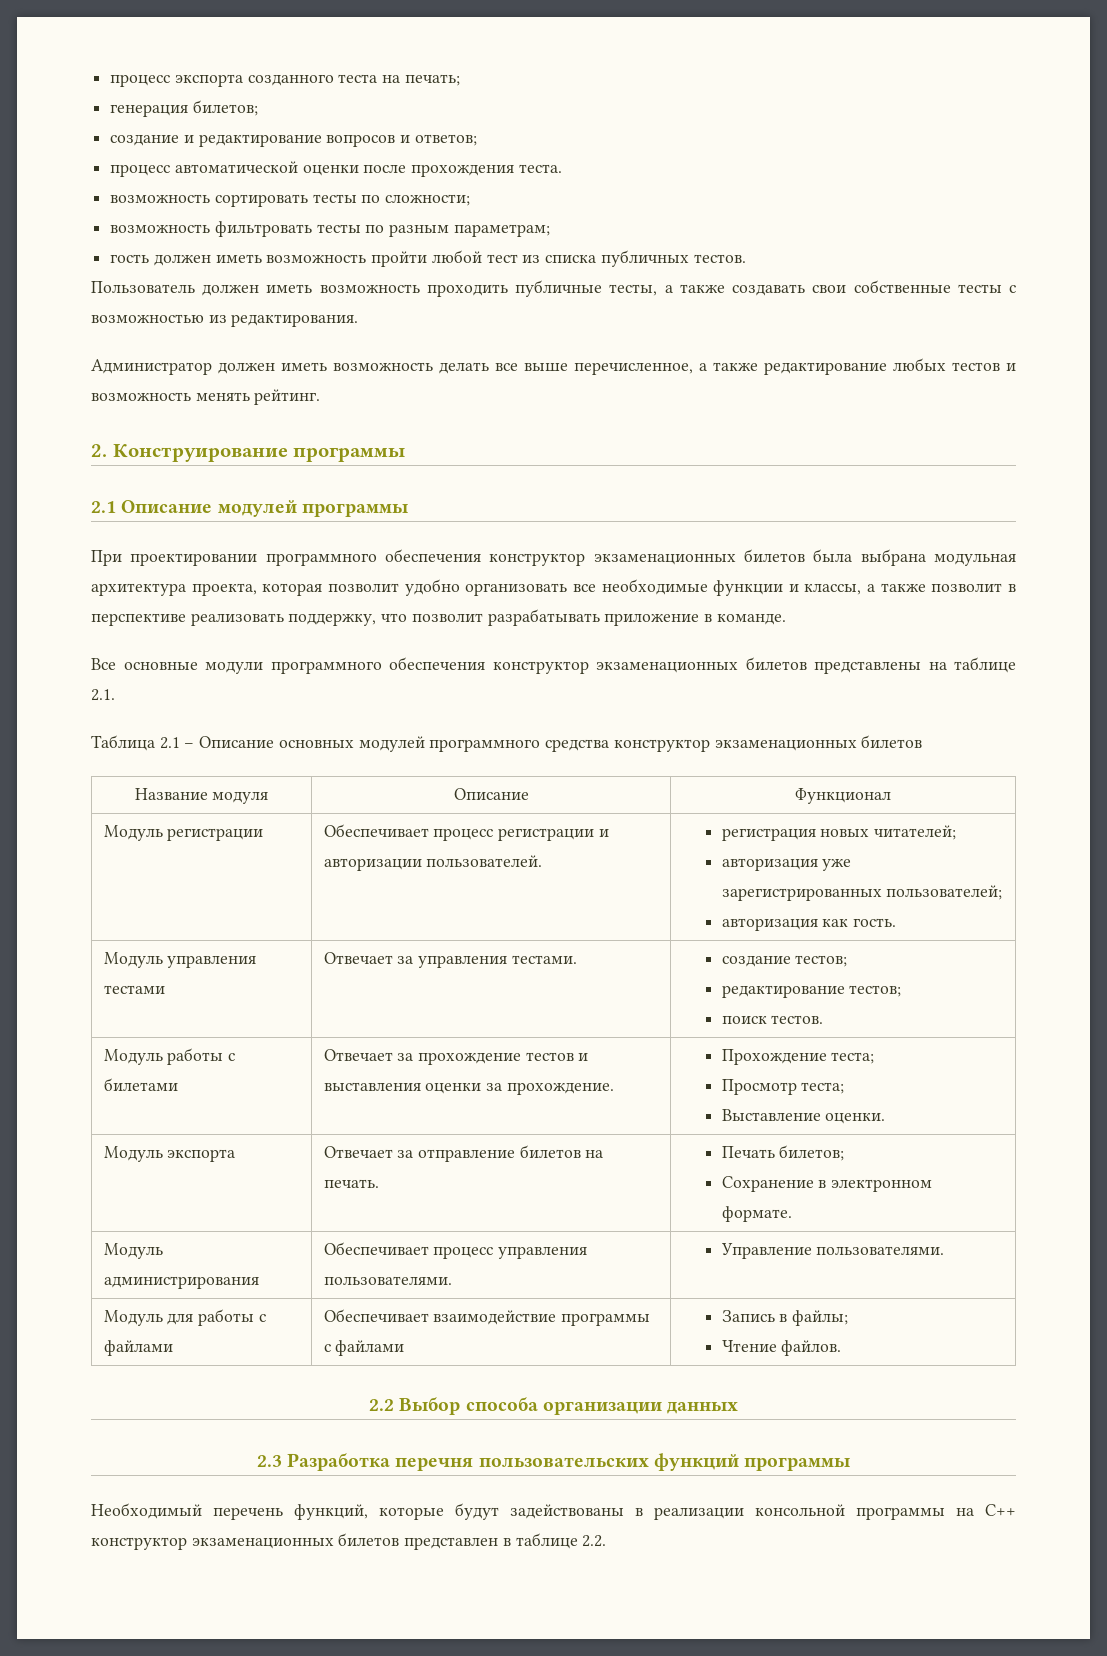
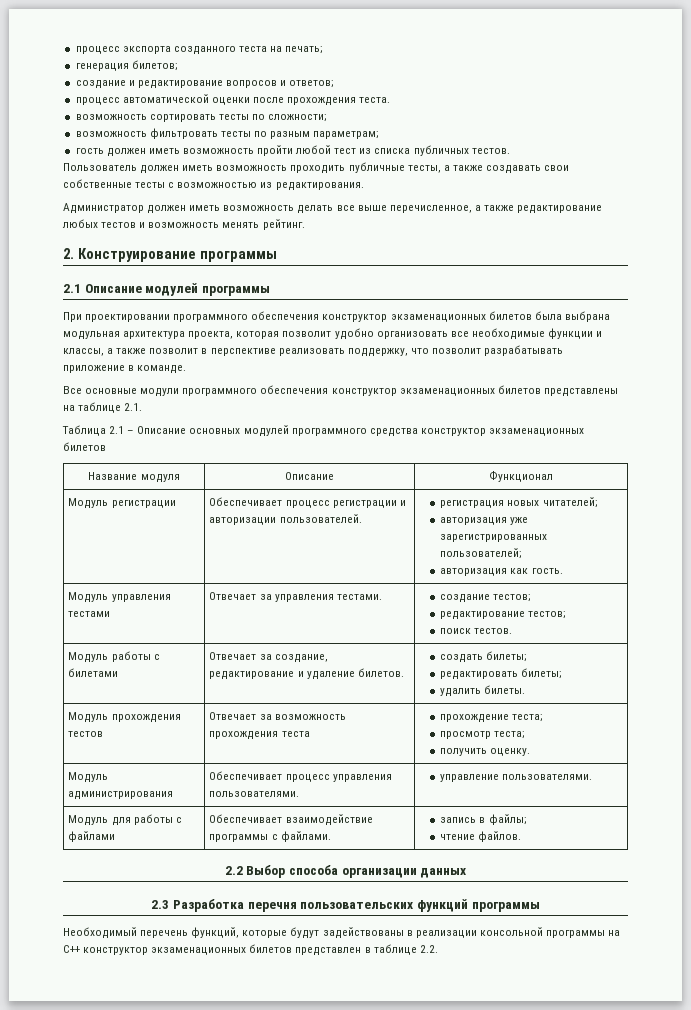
- Модуль работы с билетами | Отвечает за прохождение тестов и выставления оценки за прохождение. | Прохождение теста;
- Просмотр теста;
- Выставление оценки.
- Модуль экспорта | Отвечает за отправление билетов на печать. | Печать билетов;
- Сохранение в электронном формате.
+ Модуль работы с билетами | Отвечает за создание, редактирование и удаление билетов. | создать билеты;
+ редактировать билеты;
+ удалить билеты.
+ Модуль прохождения тестов | Отвечает за возможность прохождения теста | прохождение теста;
+ просмотр теста;
+ получить оценку.
- Модуль администрирования | Обеспечивает процесс управления пользователями. | Управление пользователями.
+ Модуль администрирования | Обеспечивает процесс управления пользователями. | управление пользователями.
- Модуль для работы с файлами | Обеспечивает взаимодействие программы с файлами | Запись в файлы;
- Чтение файлов.
+ Модуль для работы с файлами | Обеспечивает взаимодействие программы с файлами. | запись в файлы;
+ чтение файлов.

